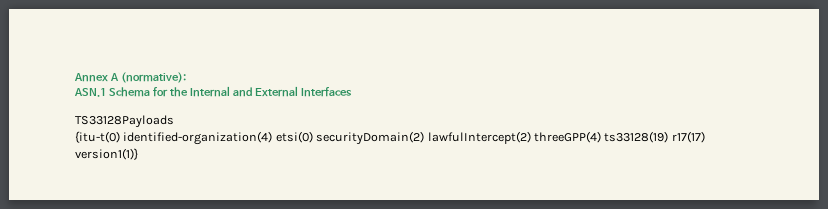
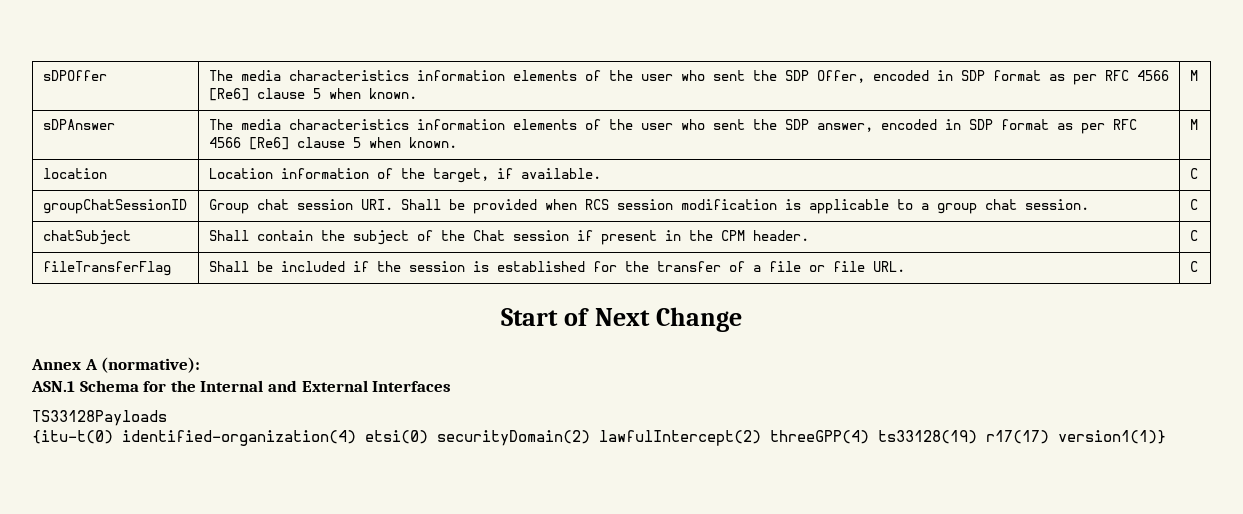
+ sDPOffer | The media characteristics information elements of the user who sent the SDP Offer, encoded in SDP format as per RFC 4566 [Re6] clause 5 when known. | M
+ sDPAnswer | The media characteristics information elements of the user who sent the SDP answer, encoded in SDP format as per RFC 4566 [Re6] clause 5 when known. | M
+ location | Location information of the target, if available. | C
+ groupChatSessionID | Group chat session URI. Shall be provided when RCS session modification is applicable to a group chat session. | C
+ chatSubject | Shall contain the subject of the Chat session if present in the CPM header. | C
+ fileTransferFlag | Shall be included if the session is established for the transfer of a file or file URL. | C
+ Start of Next Change

